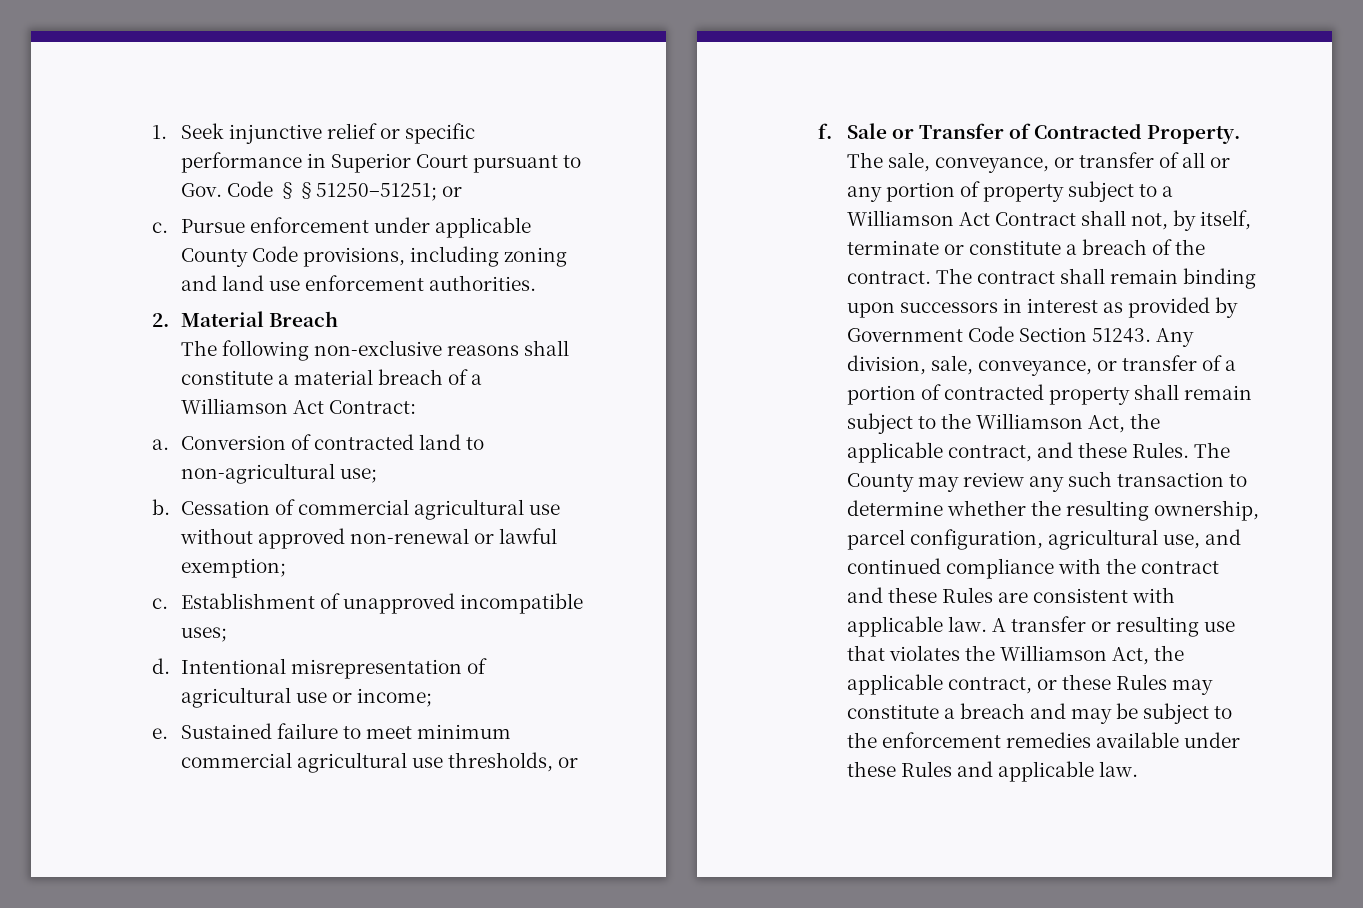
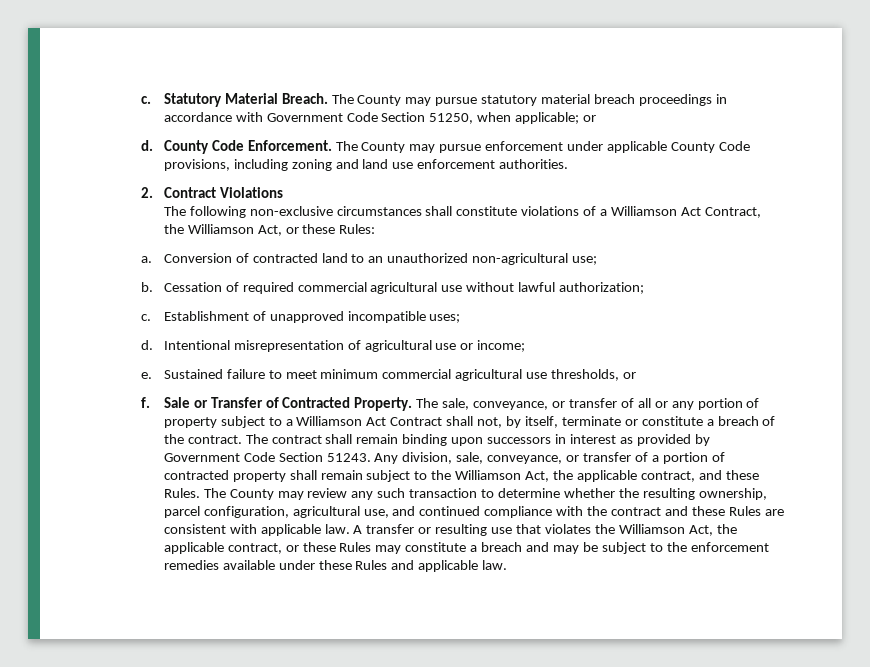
- 1. Seek injunctive relief or specific performance in Superior Court pursuant to Gov. Code §§51250–51251; or
- c. Pursue enforcement under applicable County Code provisions, including zoning and land use enforcement authorities.
+ c. Statutory Material Breach. The County may pursue statutory material breach proceedings in accordance with Government Code Section 51250, when applicable; or
+ d. County Code Enforcement. The County may pursue enforcement under applicable County Code provisions, including zoning and land use enforcement authorities.
- 2. Material Breach
+ 2. Contract Violations
- The following non-exclusive reasons shall constitute a material breach of a Williamson Act Contract:
+ The following non-exclusive circumstances shall constitute violations of a Williamson Act Contract, the Williamson Act, or these Rules:
- Conversion of contracted land to non-agricultural use;
+ Conversion of contracted land to an unauthorized non-agricultural use;
- Cessation of commercial agricultural use without approved non-renewal or lawful exemption;
+ Cessation of required commercial agricultural use without lawful authorization;

